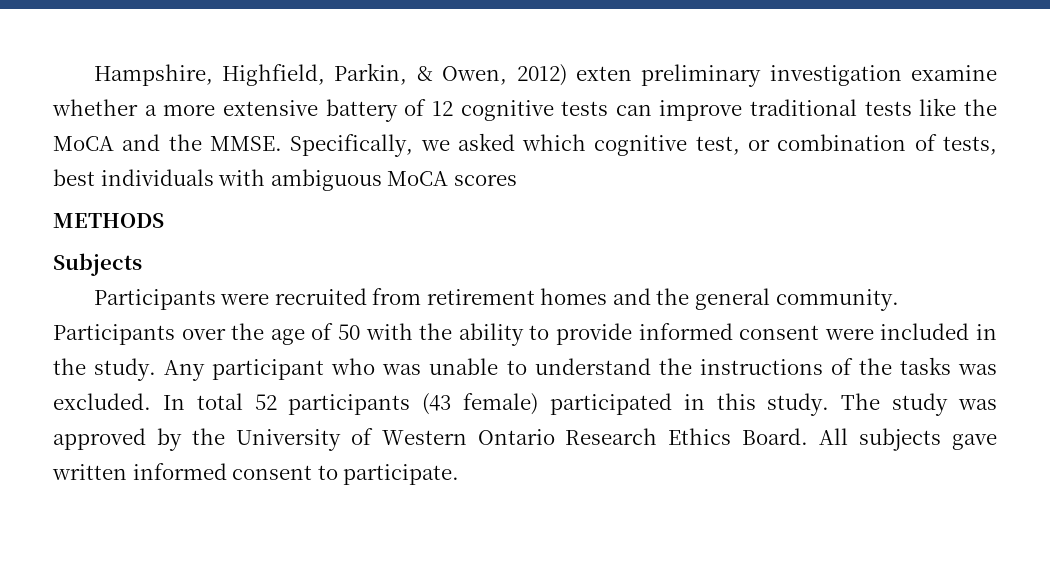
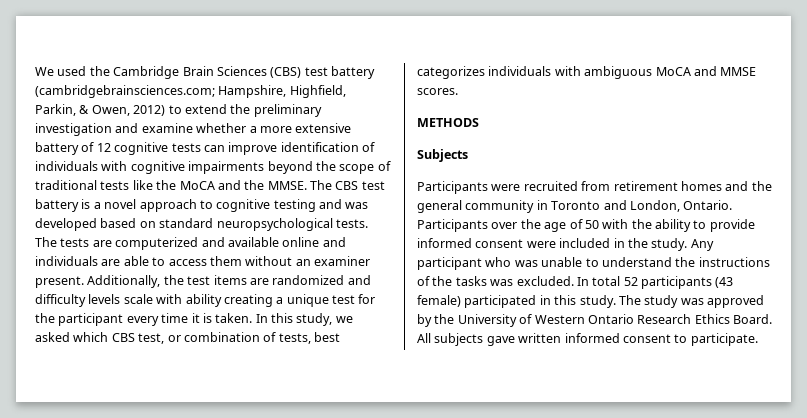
- Hampshire, Highfield, Parkin, & Owen, 2012) exten preliminary investigation examine whether a more extensive battery of 12 cognitive tests can improve traditional tests like the MoCA and the MMSE.
+ We used the Cambridge Brain Sciences (CBS) test battery (cambridgebrainsciences.com; Hampshire, Highfield, Parkin, & Owen, 2012) to extend the preliminary investigation and examine whether a more extensive battery of 12 cognitive tests can improve identification of individuals with cognitive impairments beyond the scope of traditional tests like the MoCA and the MMSE.
- Specifically, we asked which cognitive test, or combination of tests, best individuals with ambiguous MoCA scores
+ The CBS test battery is a novel approach to cognitive testing and was developed based on standard neuropsychological tests. The tests are computerized and available online and individuals are able to access them without an examiner present. Additionally, the test items are randomized and difficulty levels scale with ability creating a unique test for the participant every time it is taken. In this study, we asked which CBS test, or combination of tests, best categorizes individuals with ambiguous MoCA and MMSE scores.
- Participants were recruited from retirement homes and the general community.
+ Participants were recruited from retirement homes and the general community in Toronto and London, Ontario.

